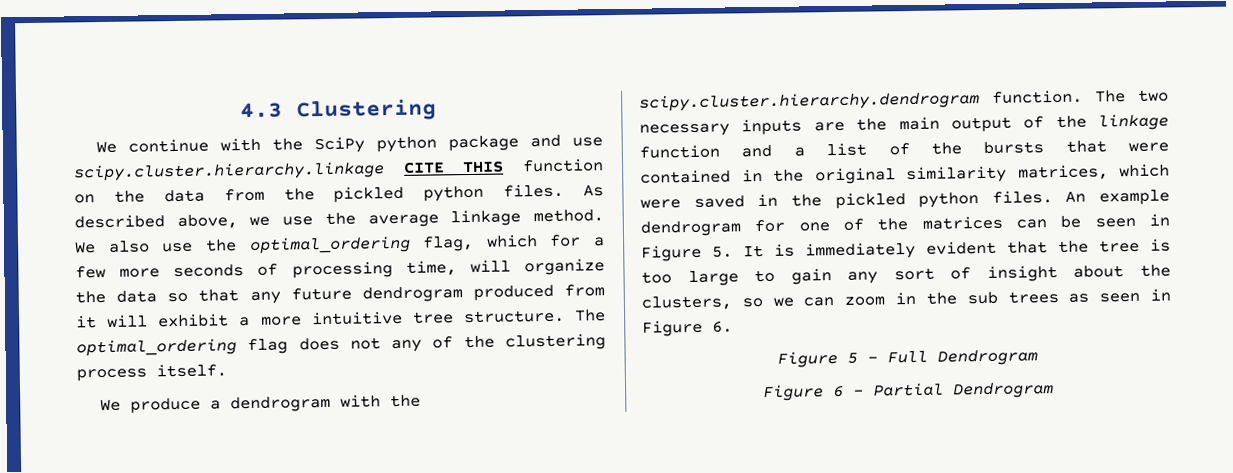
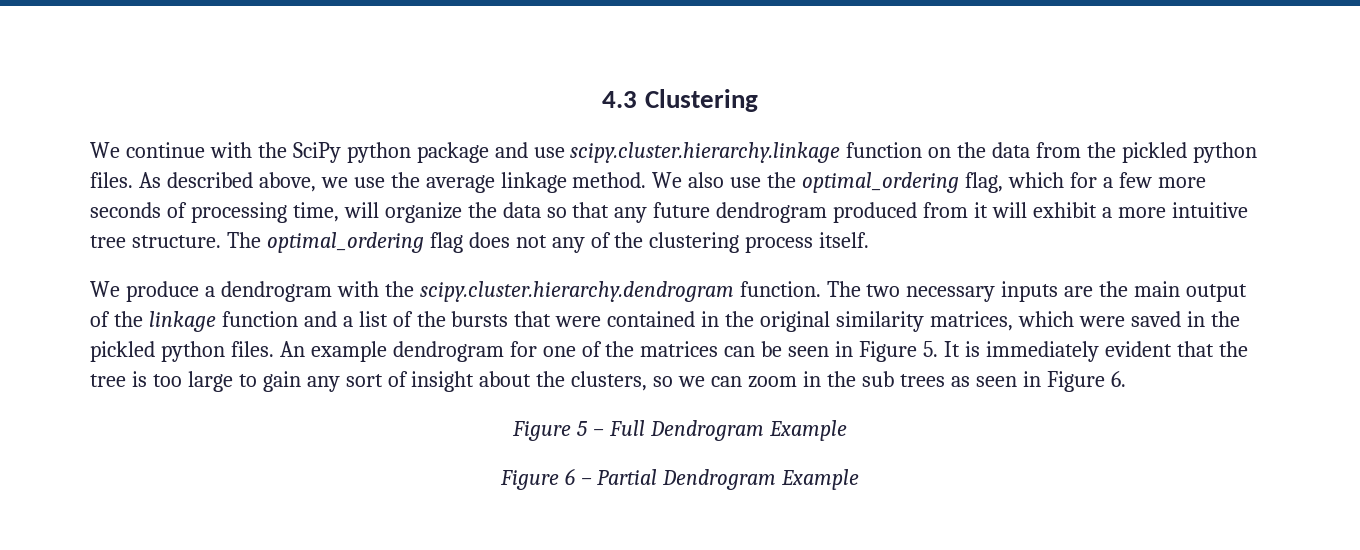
- We continue with the SciPy python package and use scipy.cluster.hierarchy.linkage CITE THIS function on the data from the pickled python files.
+ We continue with the SciPy python package and use scipy.cluster.hierarchy.linkage function on the data from the pickled python files.
- Figure 5 – Full Dendrogram
+ Figure 5 – Full Dendrogram Example
- Figure 6 – Partial Dendrogram
+ Figure 6 – Partial Dendrogram Example

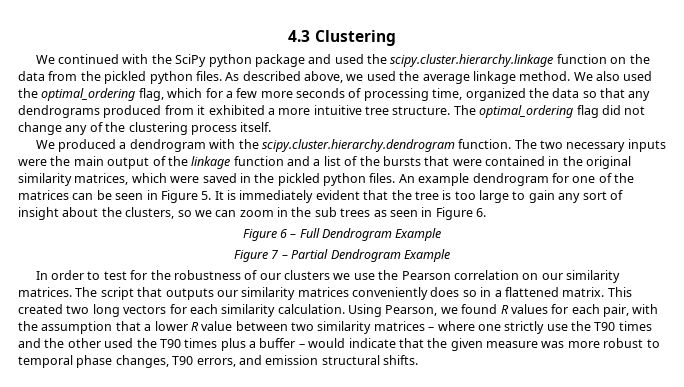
- We continue with the SciPy python package and use scipy.cluster.hierarchy.linkage function on the data from the pickled python files.
+ We continued with the SciPy python package and used the scipy.cluster.hierarchy.linkage function on the data from the pickled python files.
- As described above, we use the average linkage method.
+ As described above, we used the average linkage method.
- We also use the optimal_ordering flag, which for a few more seconds of processing time, will organize the data so that any future dendrogram produced from it will exhibit a more intuitive tree structure.
+ We also used the optimal_ordering flag, which for a few more seconds of processing time, organized the data so that any dendrograms produced from it exhibited a more intuitive tree structure.
- The optimal_ordering flag does not any of the clustering process itself.
+ The optimal_ordering flag did not change any of the clustering process itself.
- We produce a dendrogram with the scipy.cluster.hierarchy.dendrogram function.
+ We produced a dendrogram with the scipy.cluster.hierarchy.dendrogram function.
- The two necessary inputs are the main output of the linkage function and a list of the bursts that were contained in the original similarity matrices, which were saved in the pickled python files.
+ The two necessary inputs were the main output of the linkage function and a list of the bursts that were contained in the original similarity matrices, which were saved in the pickled python files.
- Figure 5 – Full Dendrogram Example
+ Figure 6 – Full Dendrogram Example
- Figure 6 – Partial Dendrogram Example
+ Figure 7 – Partial Dendrogram Example
+ In order to test for the robustness of our clusters we use the Pearson correlation on our similarity matrices. The script that outputs our similarity matrices conveniently does so in a flattened matrix. This created two long vectors for each similarity calculation. Using Pearson, we found R values for each pair, with the assumption that a lower R value between two similarity matrices – where one strictly use the T90 times and the other used the T90 times plus a buffer – would indicate that the given measure was more robust to temporal phase changes, T90 errors, and emission structural shifts.

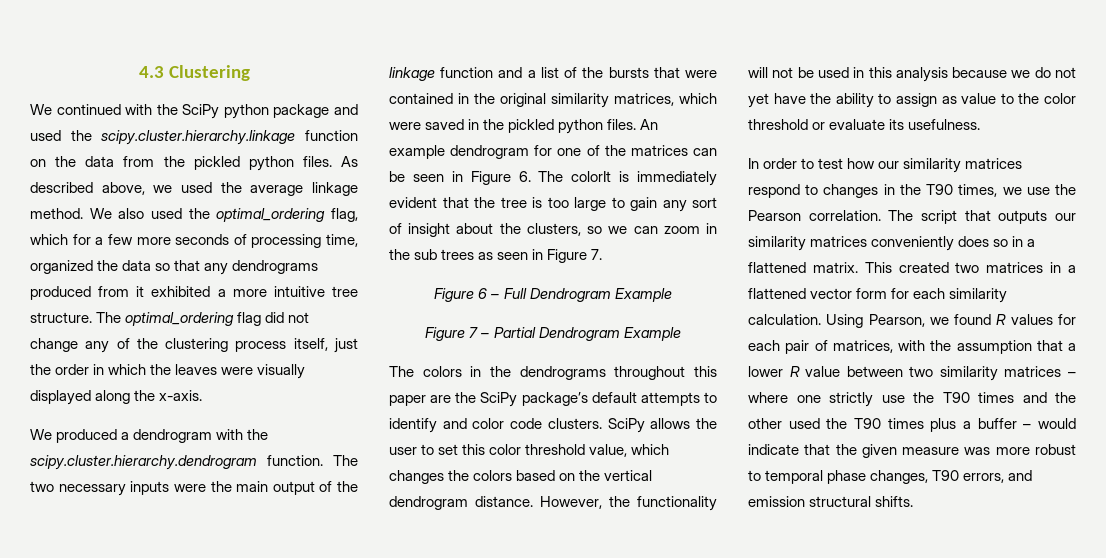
- The optimal_ordering flag did not change any of the clustering process itself.
+ The optimal_ordering flag did not change any of the clustering process itself, just the order in which the leaves were visually displayed along the x-axis.
- An example dendrogram for one of the matrices can be seen in Figure 5. It is immediately evident that the tree is too large to gain any sort of insight about the clusters, so we can zoom in the sub trees as seen in Figure 6.
+ An example dendrogram for one of the matrices can be seen in Figure 6. The colorIt is immediately evident that the tree is too large to gain any sort of insight about the clusters, so we can zoom in the sub trees as seen in Figure 7.
- In order to test for the robustness of our clusters we use the Pearson correlation on our similarity matrices.
+ The colors in the dendrograms throughout this paper are the SciPy package’s default attempts to identify and color code clusters. SciPy allows the user to set this color threshold value, which changes the colors based on the vertical dendrogram distance. However, the functionality will not be used in this analysis because we do not yet have the ability to assign as value to the color threshold or evaluate its usefulness.
+ In order to test how our similarity matrices respond to changes in the T90 times, we use the Pearson correlation.
- This created two long vectors for each similarity calculation.
+ This created two matrices in a flattened vector form for each similarity calculation.
- Using Pearson, we found R values for each pair, with the assumption that a lower R value between two similarity matrices – where one strictly use the T90 times and the other used the T90 times plus a buffer – would indicate that the given measure was more robust to temporal phase changes, T90 errors, and emission structural shifts.
+ Using Pearson, we found R values for each pair of matrices, with the assumption that a lower R value between two similarity matrices – where one strictly use the T90 times and the other used the T90 times plus a buffer – would indicate that the given measure was more robust to temporal phase changes, T90 errors, and emission structural shifts.

